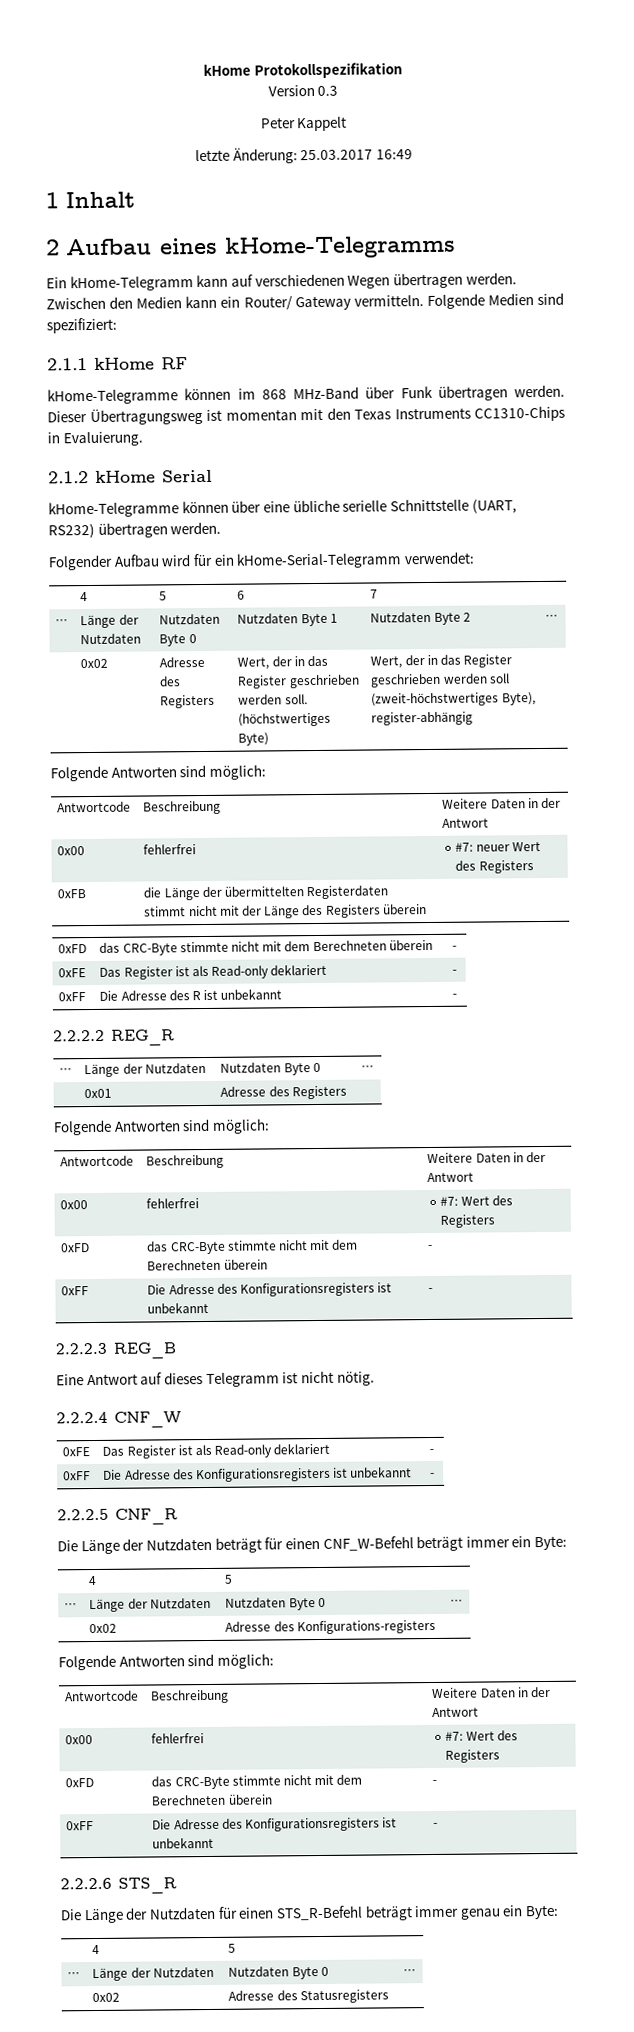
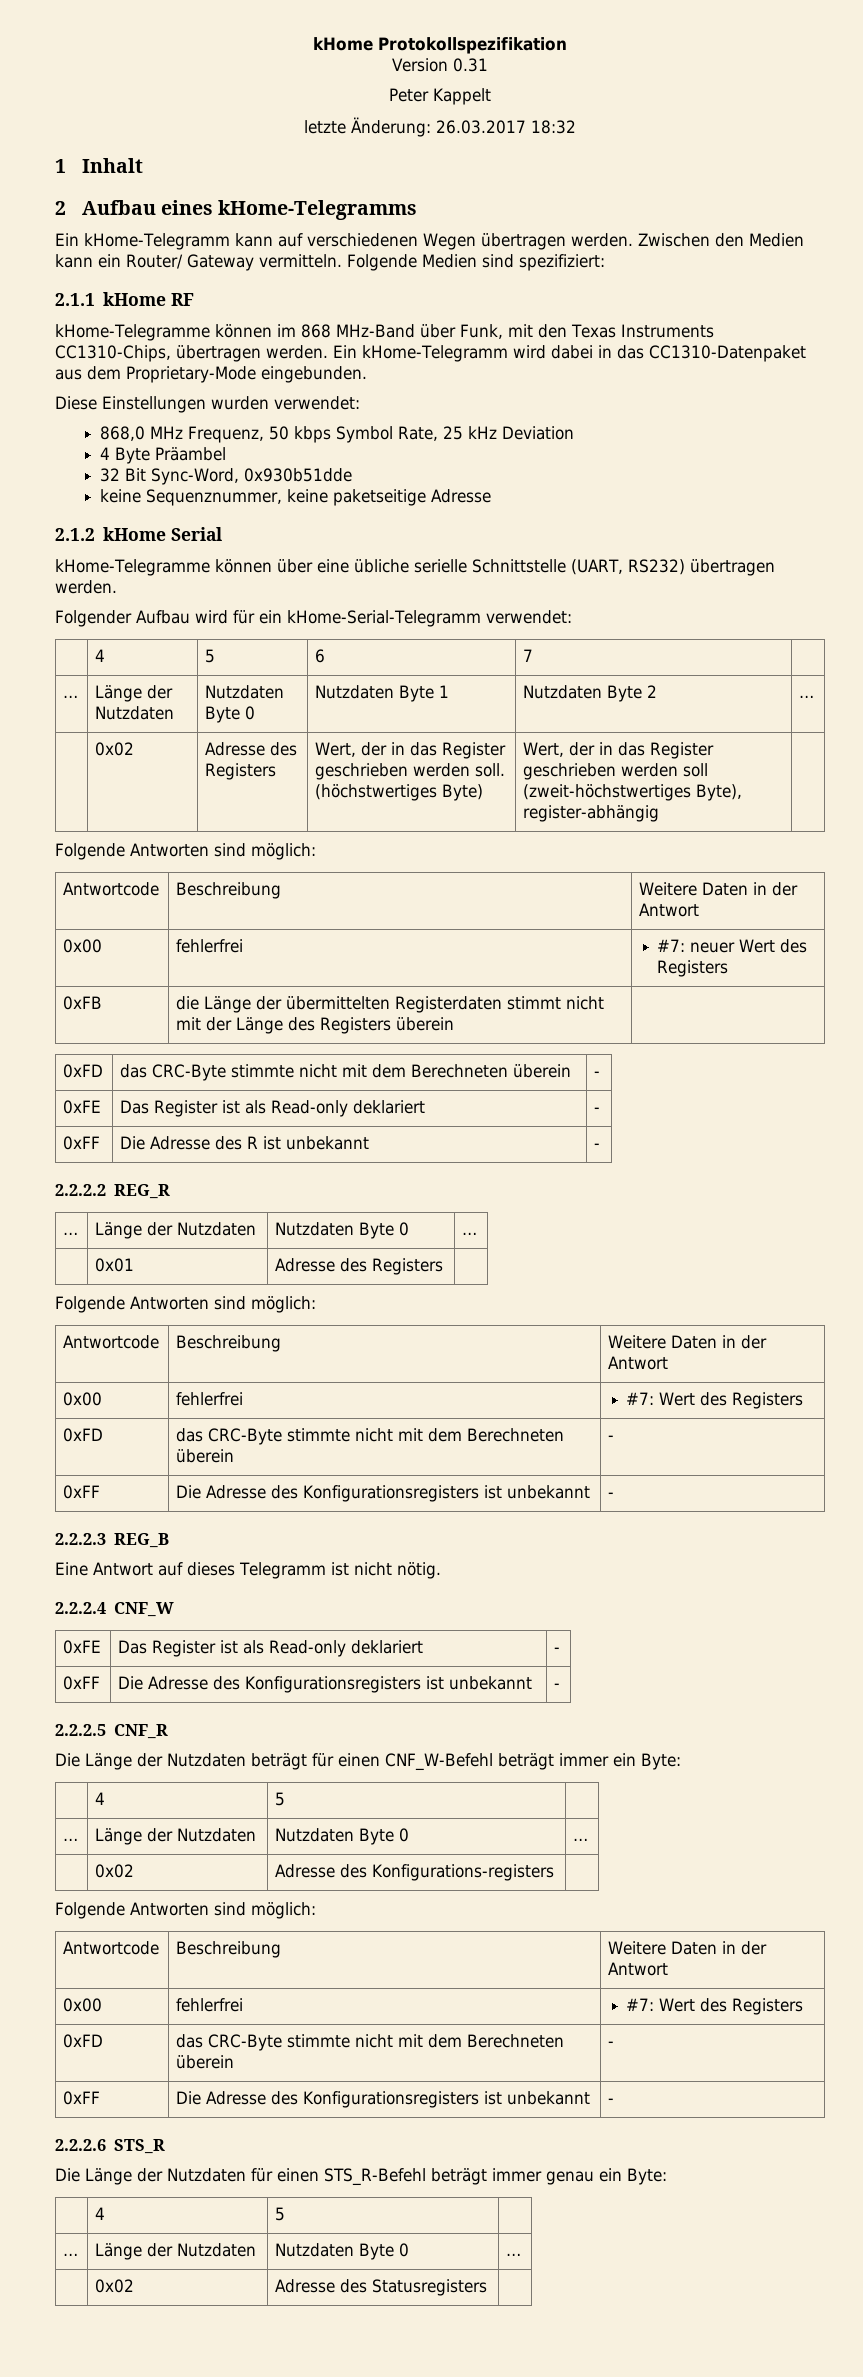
- Version 0.3
+ Version 0.31
- letzte Änderung: 25.03.2017 16:49
+ letzte Änderung: 26.03.2017 18:32
- kHome-Telegramme können im 868 MHz-Band über Funk übertragen werden. Dieser Übertragungsweg ist momentan mit den Texas Instruments CC1310-Chips in Evaluierung.
+ kHome-Telegramme können im 868 MHz-Band über Funk, mit den Texas Instruments CC1310-Chips, übertragen werden. Ein kHome-Telegramm wird dabei in das CC1310-Datenpaket aus dem Proprietary-Mode eingebunden.
+ Diese Einstellungen wurden verwendet:
+ 868,0 MHz Frequenz, 50 kbps Symbol Rate, 25 kHz Deviation
+ 4 Byte Präambel
+ 32 Bit Sync-Word, 0x930b51dde
+ keine Sequenznummer, keine paketseitige Adresse

